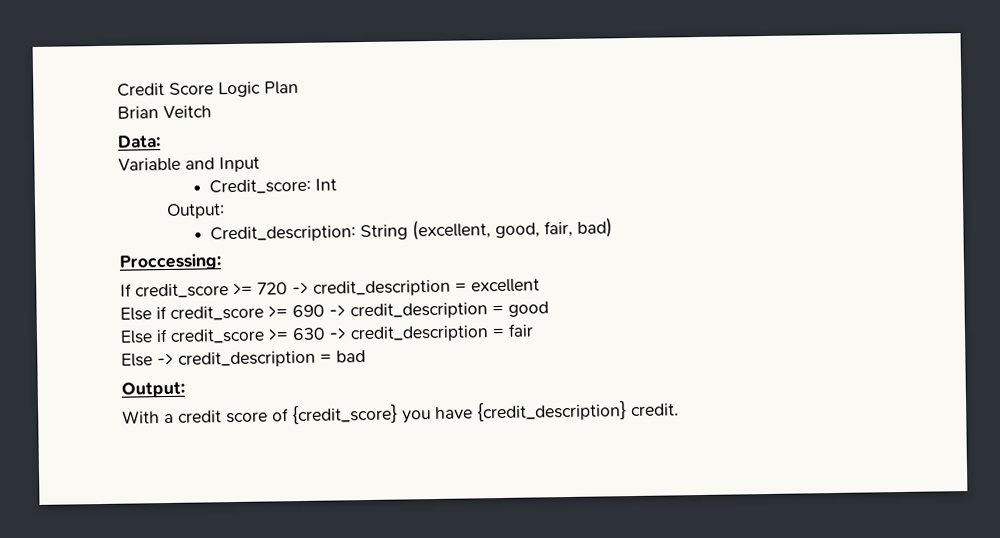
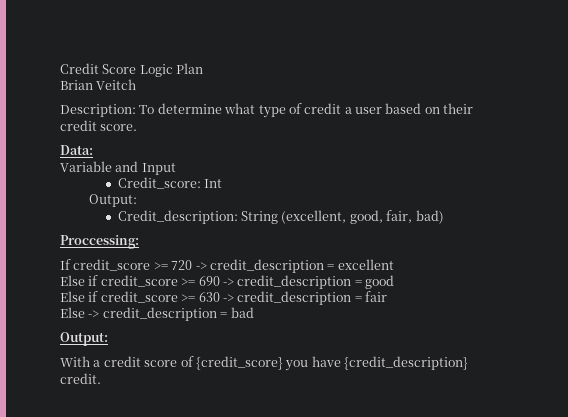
+ Description: To determine what type of credit a user based on their credit score.

